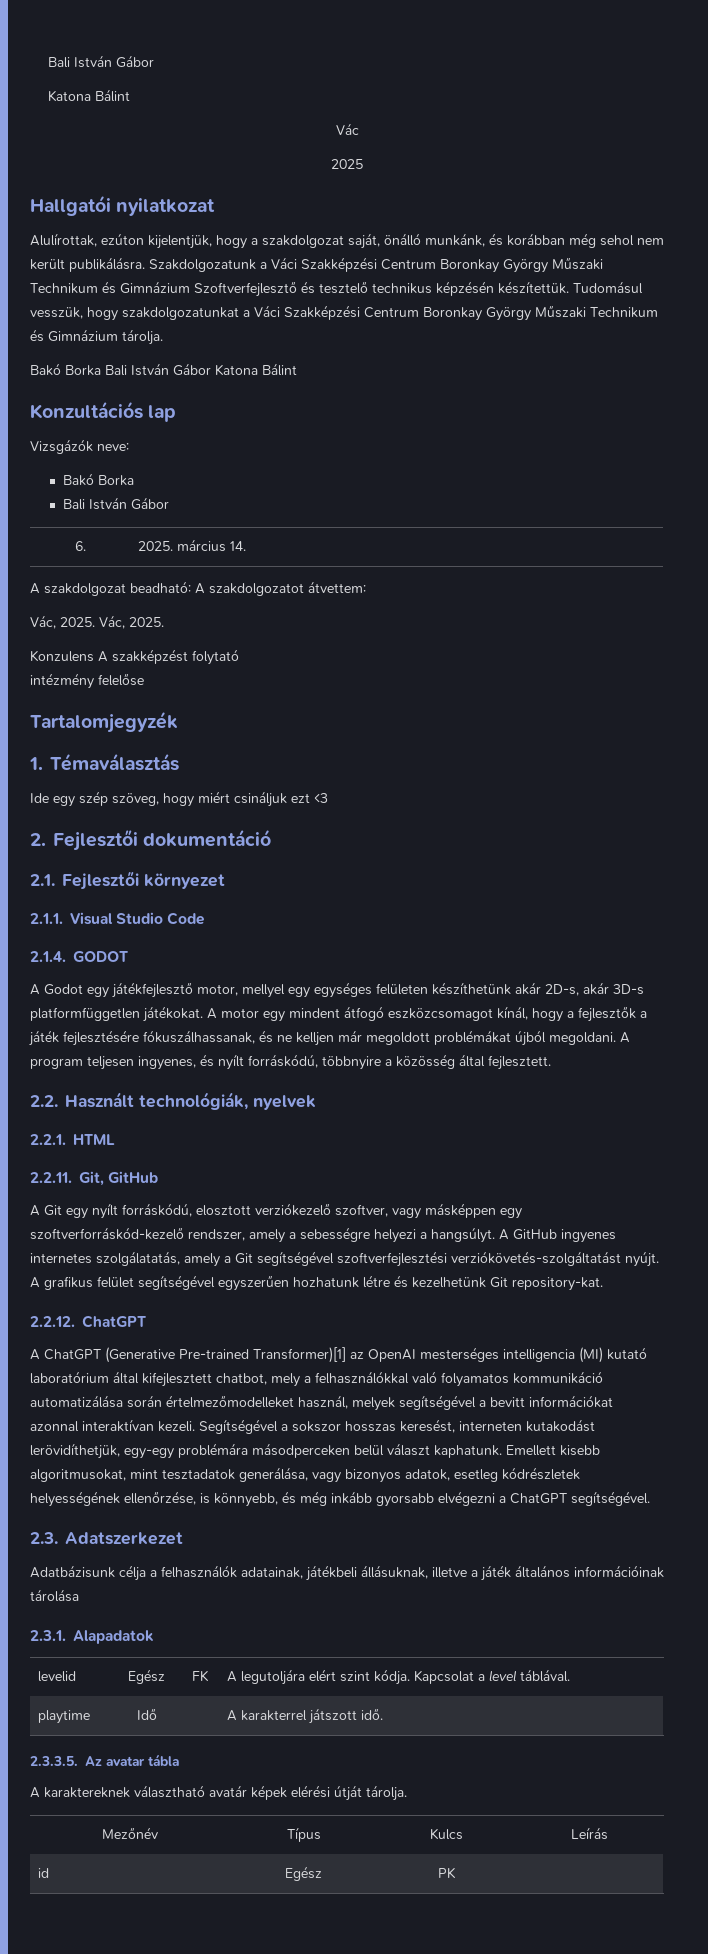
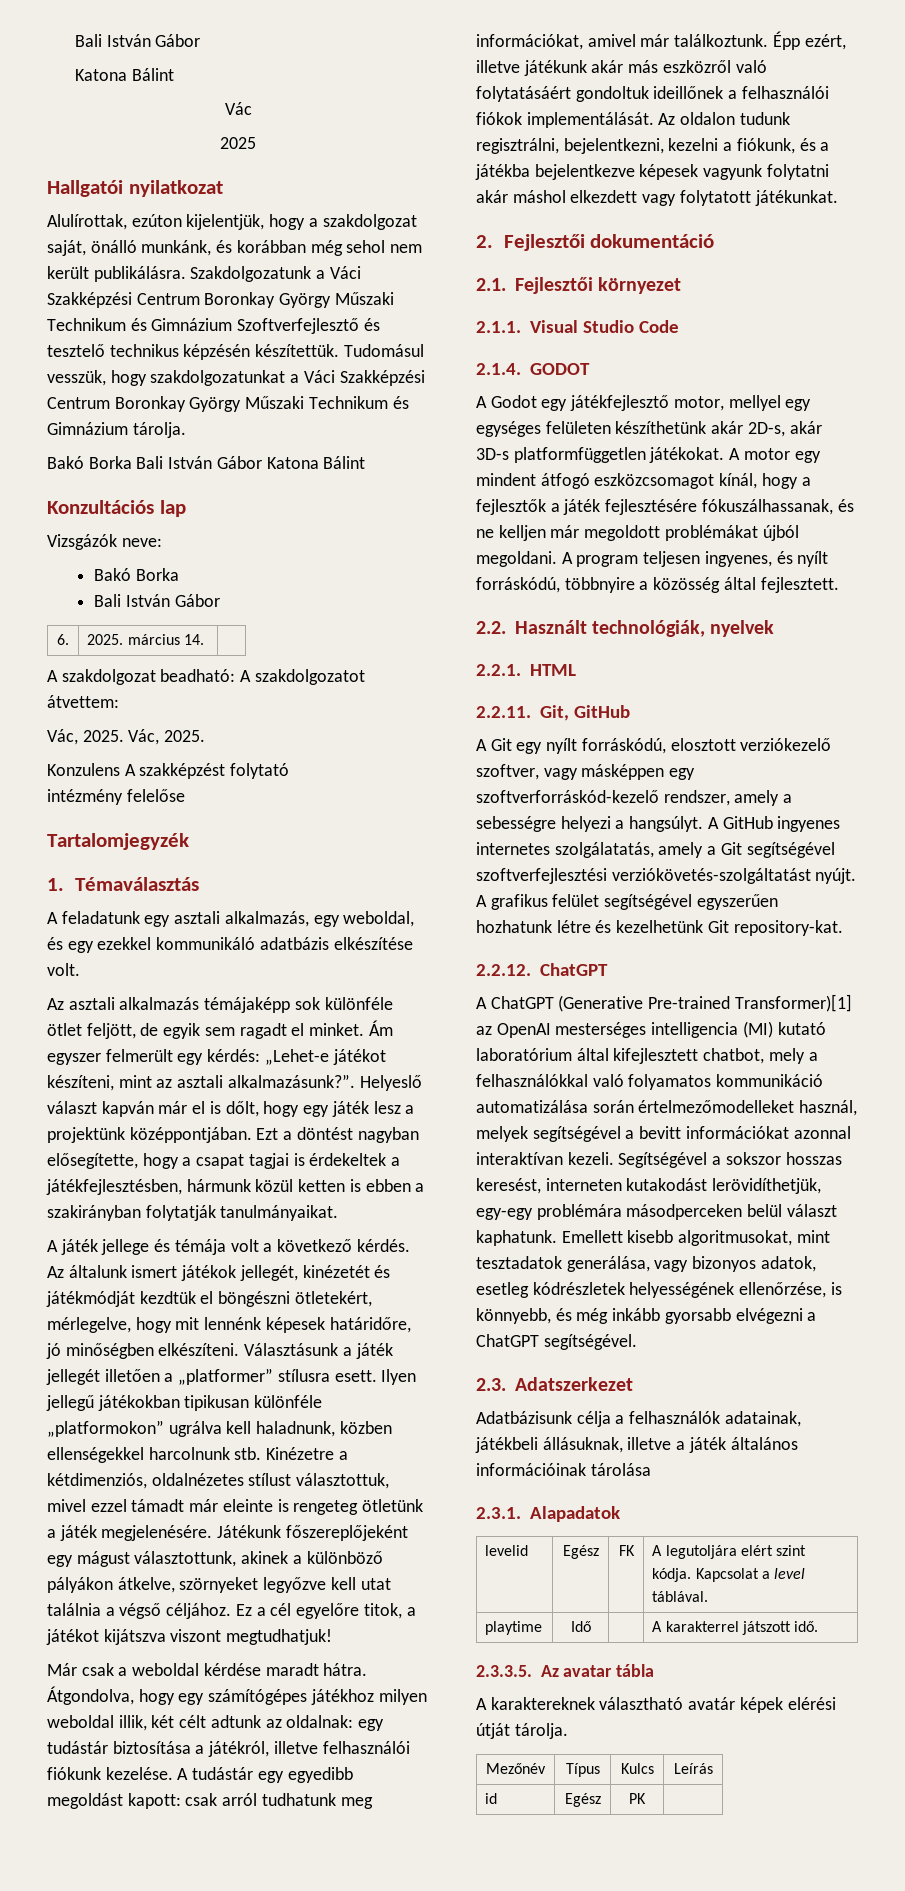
- Ide egy szép szöveg, hogy miért csináljuk ezt <3
+ A feladatunk egy asztali alkalmazás, egy weboldal, és egy ezekkel kommunikáló adatbázis elkészítése volt.
+ Az asztali alkalmazás témájaképp sok különféle ötlet feljött, de egyik sem ragadt el minket. Ám egyszer felmerült egy kérdés: „Lehet-e játékot készíteni, mint az asztali alkalmazásunk?”. Helyeslő választ kapván már el is dőlt, hogy egy játék lesz a projektünk középpontjában. Ezt a döntést nagyban elősegítette, hogy a csapat tagjai is érdekeltek a játékfejlesztésben, hármunk közül ketten is ebben a szakirányban folytatják tanulmányaikat.
+ A játék jellege és témája volt a következő kérdés. Az általunk ismert játékok jellegét, kinézetét és játékmódját kezdtük el böngészni ötletekért, mérlegelve, hogy mit lennénk képesek határidőre, jó minőségben elkészíteni. Választásunk a játék jellegét illetően a „platformer” stílusra esett. Ilyen jellegű játékokban tipikusan különféle „platformokon” ugrálva kell haladnunk, közben ellenségekkel harcolnunk stb. Kinézetre a kétdimenziós, oldalnézetes stílust választottuk, mivel ezzel támadt már eleinte is rengeteg ötletünk a játék megjelenésére. Játékunk főszereplőjeként egy mágust választottunk, akinek a különböző pályákon átkelve, szörnyeket legyőzve kell utat találnia a végső céljához. Ez a cél egyelőre titok, a játékot kijátszva viszont megtudhatjuk!
+ Már csak a weboldal kérdése maradt hátra. Átgondolva, hogy egy számítógépes játékhoz milyen weboldal illik, két célt adtunk az oldalnak: egy tudástár biztosítása a játékról, illetve felhasználói fiókunk kezelése. A tudástár egy egyedibb megoldást kapott: csak arról tudhatunk meg információkat, amivel már találkoztunk. Épp ezért, illetve játékunk akár más eszközről való folytatásáért gondoltuk ideillőnek a felhasználói fiókok implementálását. Az oldalon tudunk regisztrálni, bejelentkezni, kezelni a fiókunk, és a játékba bejelentkezve képesek vagyunk folytatni akár máshol elkezdett vagy folytatott játékunkat.

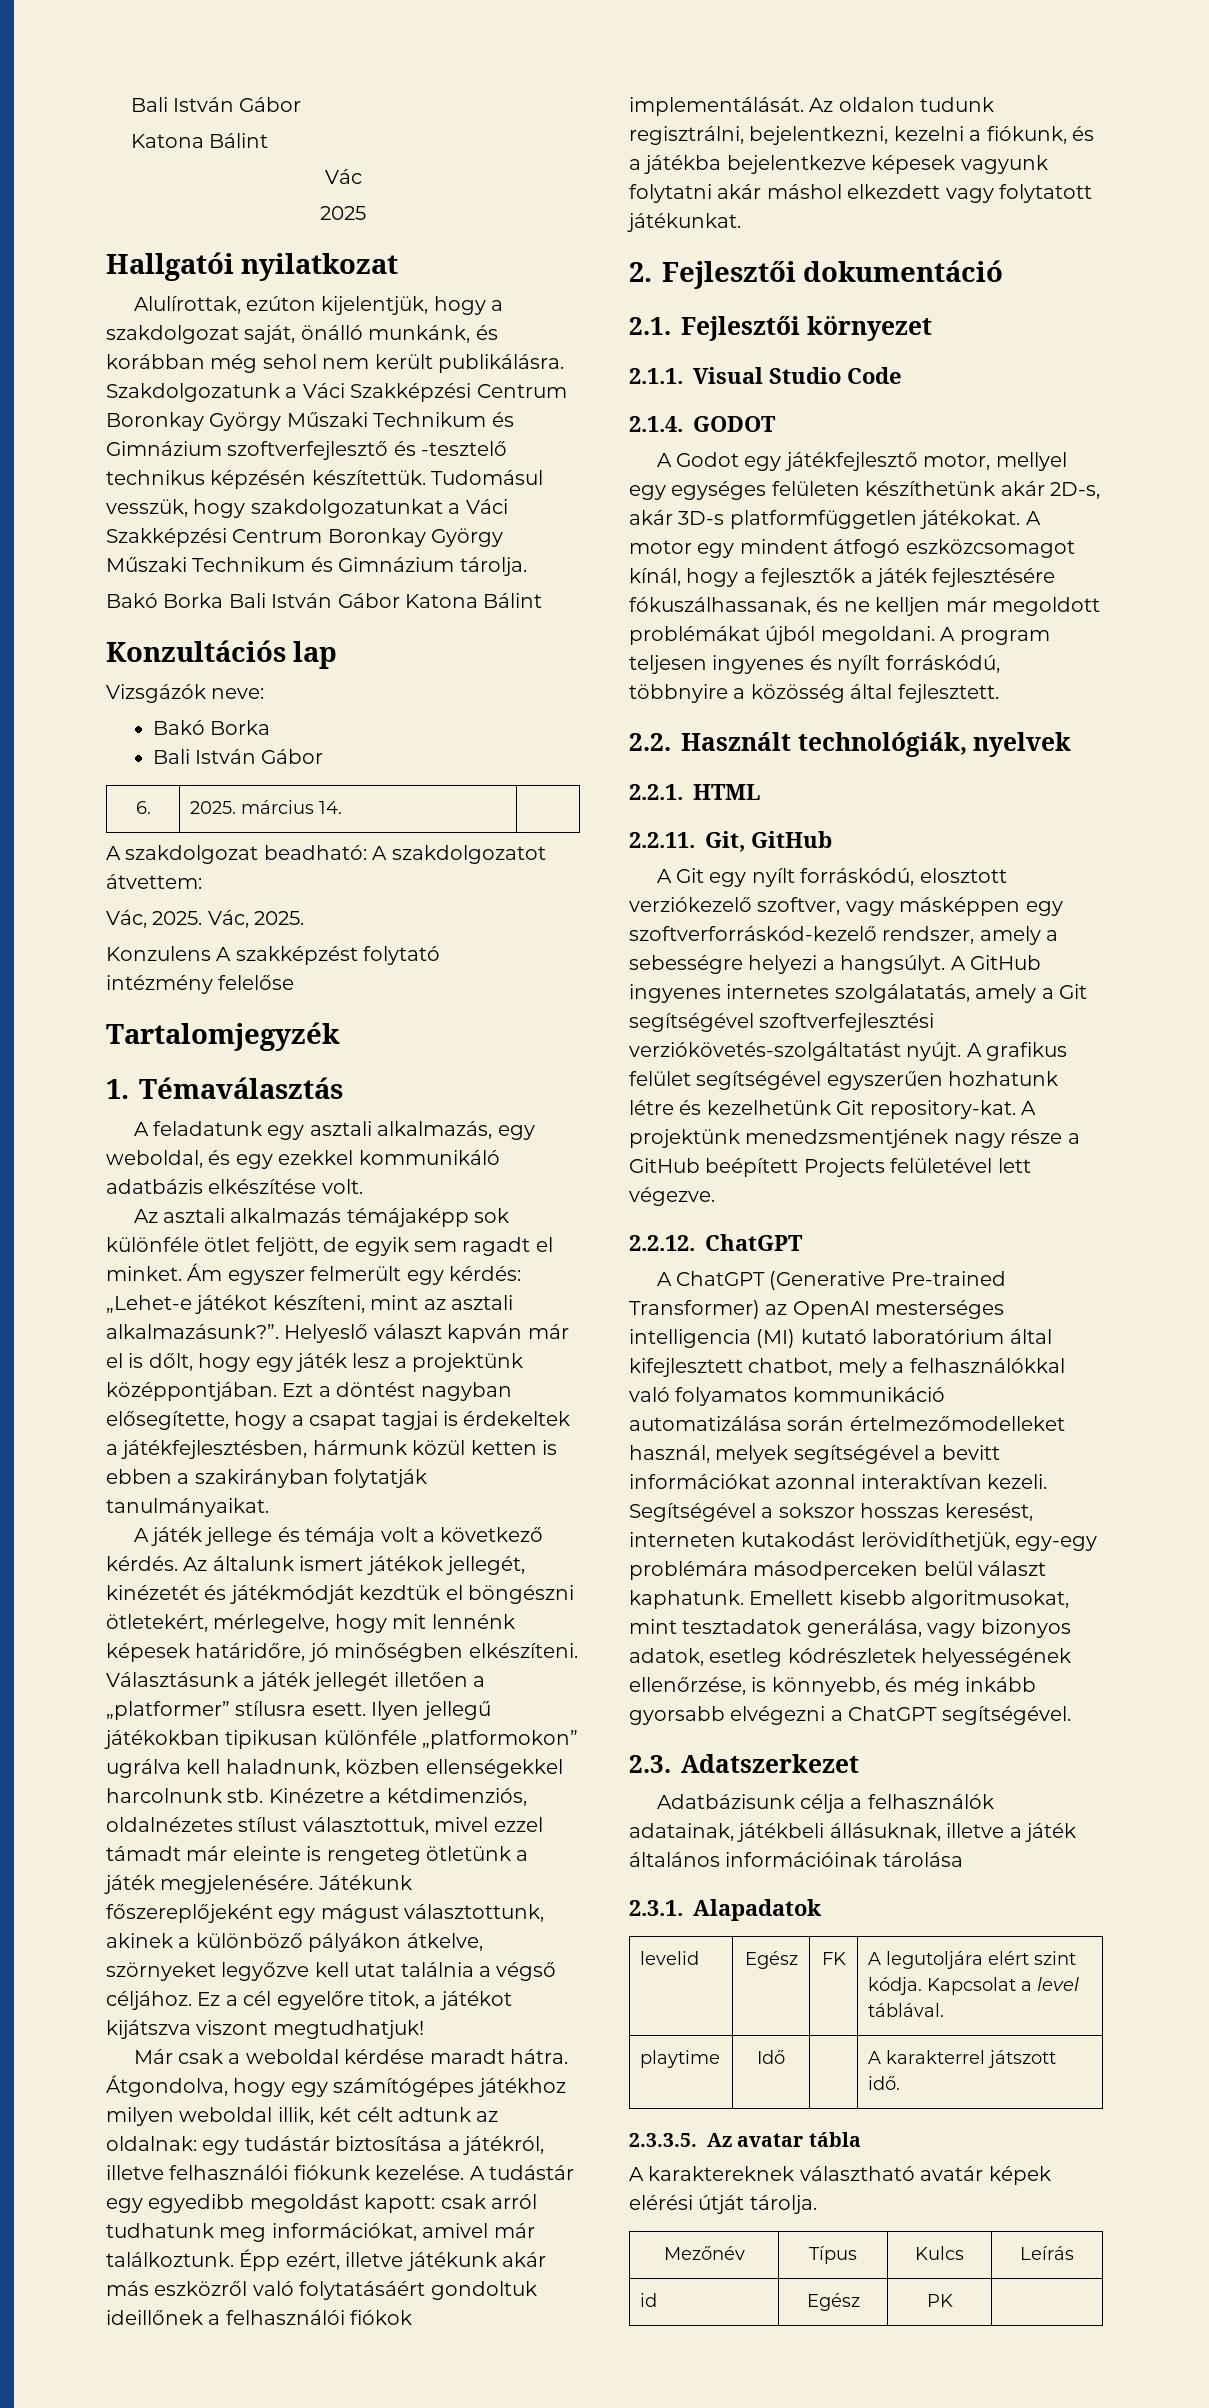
- Szakdolgozatunk a Váci Szakképzési Centrum Boronkay György Műszaki Technikum és Gimnázium Szoftverfejlesztő és tesztelő technikus képzésén készítettük.
+ Szakdolgozatunk a Váci Szakképzési Centrum Boronkay György Műszaki Technikum és Gimnázium szoftverfejlesztő és -tesztelő technikus képzésén készítettük.
- A program teljesen ingyenes, és nyílt forráskódú, többnyire a közösség által fejlesztett.
+ A program teljesen ingyenes és nyílt forráskódú, többnyire a közösség által fejlesztett.
+ A projektünk menedzsmentjének nagy része a GitHub beépített Projects felületével lett végezve.
- A ChatGPT (Generative Pre-trained Transformer)[1] az OpenAI mesterséges intelligencia (MI) kutató laboratórium által kifejlesztett chatbot, mely a felhasználókkal való folyamatos kommunikáció automatizálása során értelmezőmodelleket használ, melyek segítségével a bevitt információkat azonnal interaktívan kezeli.
+ A ChatGPT (Generative Pre-trained Transformer) az OpenAI mesterséges intelligencia (MI) kutató laboratórium által kifejlesztett chatbot, mely a felhasználókkal való folyamatos kommunikáció automatizálása során értelmezőmodelleket használ, melyek segítségével a bevitt információkat azonnal interaktívan kezeli.

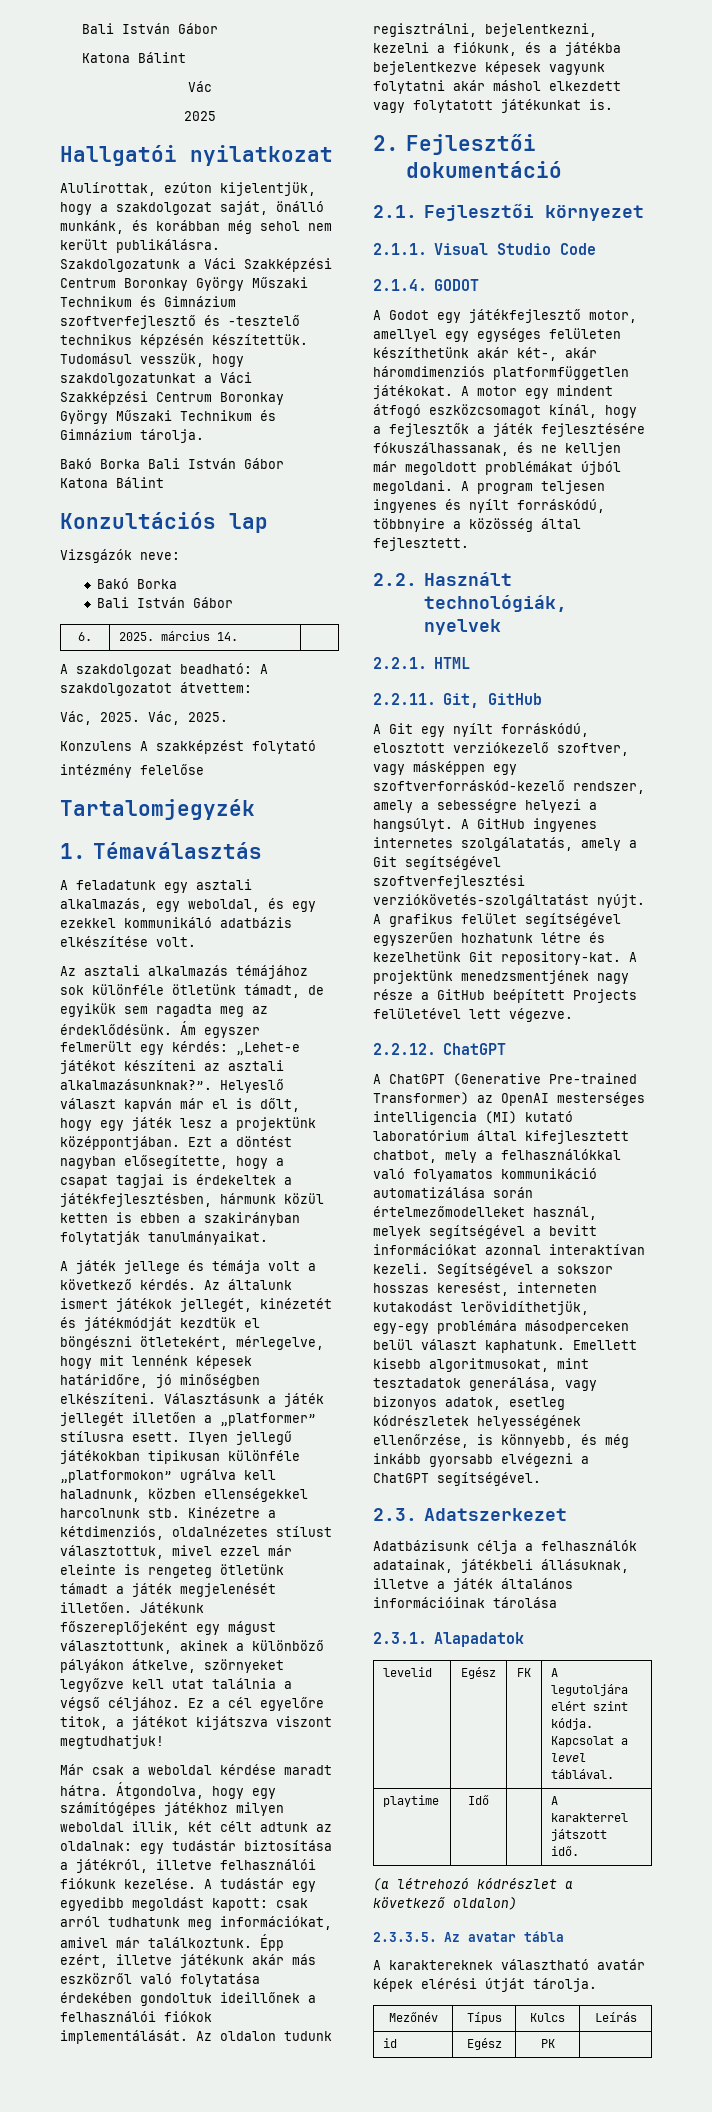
- Az asztali alkalmazás témájaképp sok különféle ötlet feljött, de egyik sem ragadt el minket.
+ Az asztali alkalmazás témájához sok különféle ötletünk támadt, de egyikük sem ragadta meg az érdeklődésünk.
- Ám egyszer felmerült egy kérdés: „Lehet-e játékot készíteni, mint az asztali alkalmazásunk?”.
+ Ám egyszer felmerült egy kérdés: „Lehet-e játékot készíteni az asztali alkalmazásunknak?”.
- Kinézetre a kétdimenziós, oldalnézetes stílust választottuk, mivel ezzel támadt már eleinte is rengeteg ötletünk a játék megjelenésére.
+ Kinézetre a kétdimenziós, oldalnézetes stílust választottuk, mivel ezzel már eleinte is rengeteg ötletünk támadt a játék megjelenését illetően.
- Épp ezért, illetve játékunk akár más eszközről való folytatásáért gondoltuk ideillőnek a felhasználói fiókok implementálását.
+ Épp ezért, illetve játékunk akár más eszközről való folytatása érdekében gondoltuk ideillőnek a felhasználói fiókok implementálását.
- Az oldalon tudunk regisztrálni, bejelentkezni, kezelni a fiókunk, és a játékba bejelentkezve képesek vagyunk folytatni akár máshol elkezdett vagy folytatott játékunkat.
+ Az oldalon tudunk regisztrálni, bejelentkezni, kezelni a fiókunk, és a játékba bejelentkezve képesek vagyunk folytatni akár máshol elkezdett vagy folytatott játékunkat is.
- A Godot egy játékfejlesztő motor, mellyel egy egységes felületen készíthetünk akár 2D-s, akár 3D-s platformfüggetlen játékokat.
+ A Godot egy játékfejlesztő motor, amellyel egy egységes felületen készíthetünk akár két-, akár háromdimenziós platformfüggetlen játékokat.
+ (a létrehozó kódrészlet a következő oldalon)

